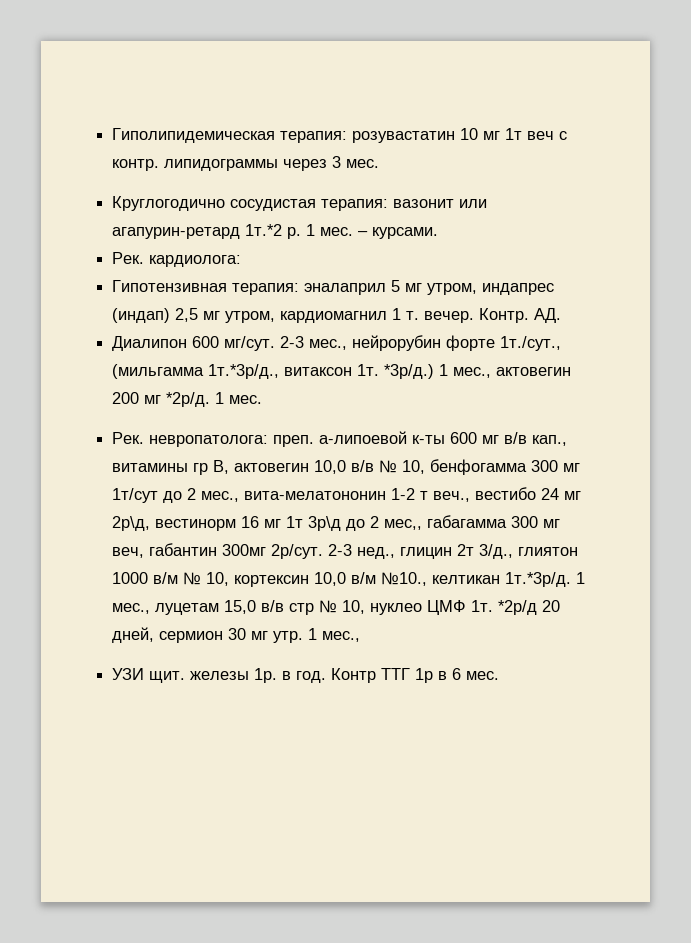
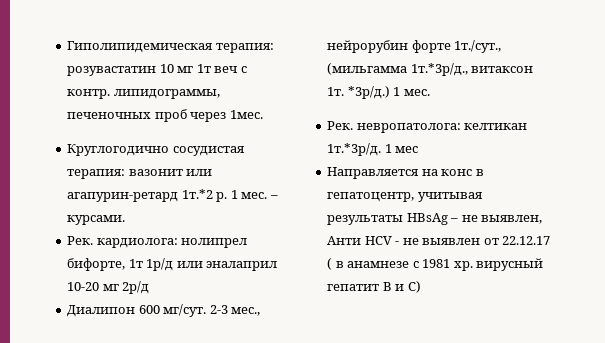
- Гиполипидемическая терапия: розувастатин 10 мг 1т веч с контр. липидограммы через 3 мес.
+ Гиполипидемическая терапия: розувастатин 10 мг 1т веч с контр. липидограммы, печеночных проб через 1мес.
- Рек. кардиолога:
- Гипотензивная терапия: эналаприл 5 мг утром, индапрес (индап) 2,5 мг утром, кардиомагнил 1 т. вечер. Контр. АД.
+ Рек. кардиолога: нолипрел бифорте, 1т 1р/д или эналаприл 10-20 мг 2р/д
- *3р/д.) 1 мес., актовегин 200 мг *2р/д. 1 мес.
- Рек. невропатолога: преп. а-липоевой к-ты 600 мг в/в кап., витамины гр В, актовегин 10,0 в/в № 10, бенфогамма 300 мг 1т/сут до 2 мес., вита-мелатононин 1-2 т веч., вестибо 24 мг 2р\д, вестинорм 16 мг 1т 3р\д до 2 мес,, габагамма 300 мг веч, габантин 300мг 2р/сут. 2-3 нед., глицин 2т 3/д., глиятон 1000 в/м № 10, кортексин 10,0 в/м №10., келтикан 1т.*3р/д. 1 мес., луцетам 15,0 в/в стр № 10, нуклео ЦМФ 1т. *2р/д 20 дней, сермион 30 мг утр. 1 мес.,
- УЗИ щит. железы 1р. в год. Контр ТТГ 1р в 6 мес.
+ *3р/д.) 1 мес.
+ Рек. невропатолога: келтикан 1т.*3р/д. 1 мес
+ Направляется на конс в гепатоцентр, учитывая результаты НВsАg – не выявлен, Анти НСV - не выявлен от 22.12.17 ( в анамнезе с 1981 хр. вирусный гепатит В и С)

